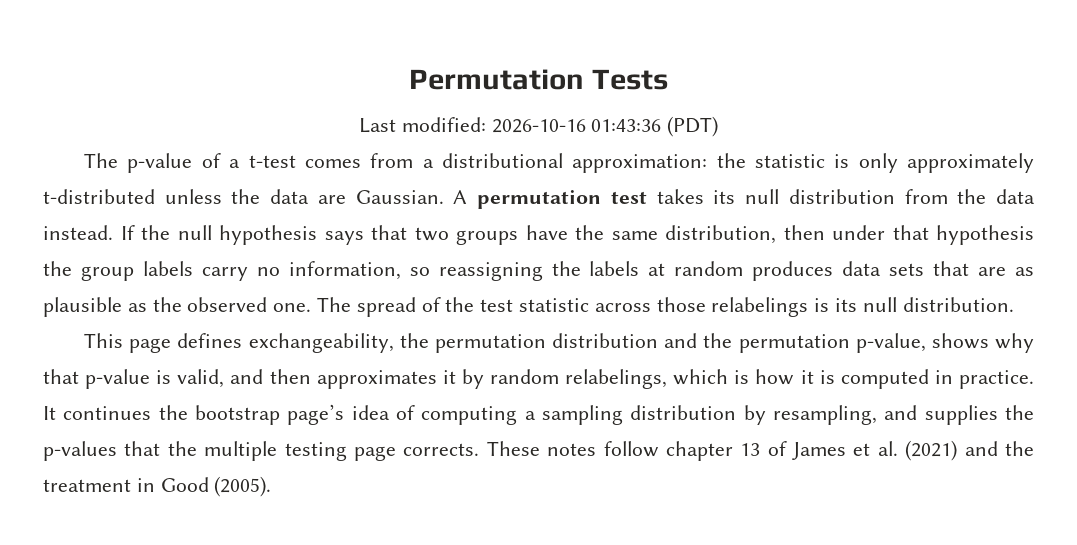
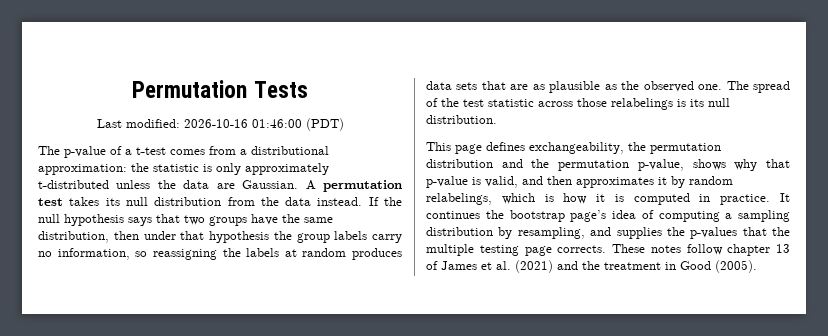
- Last modified: 2026-10-16 01:43:36 (PDT)
+ Last modified: 2026-10-16 01:46:00 (PDT)

